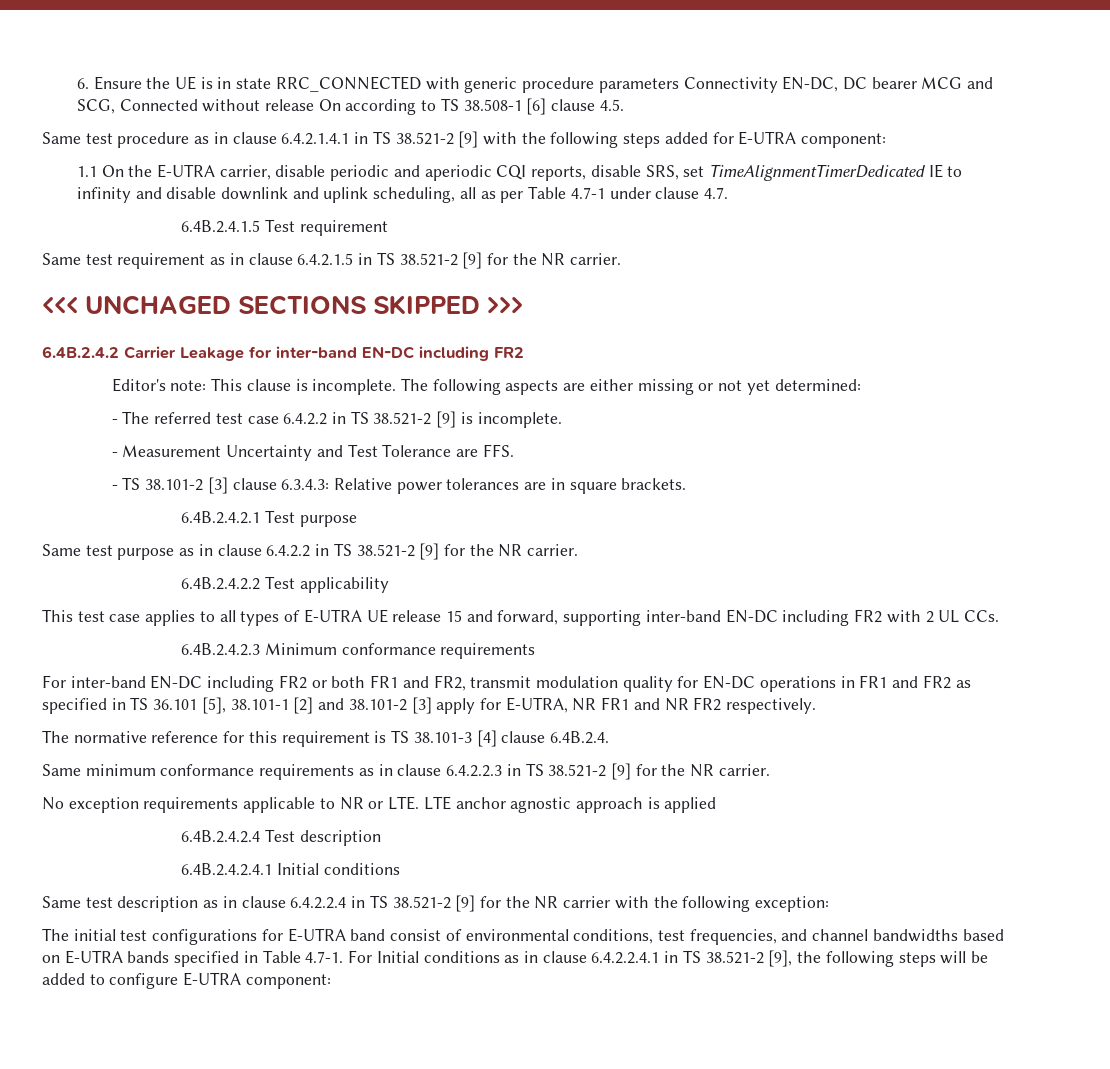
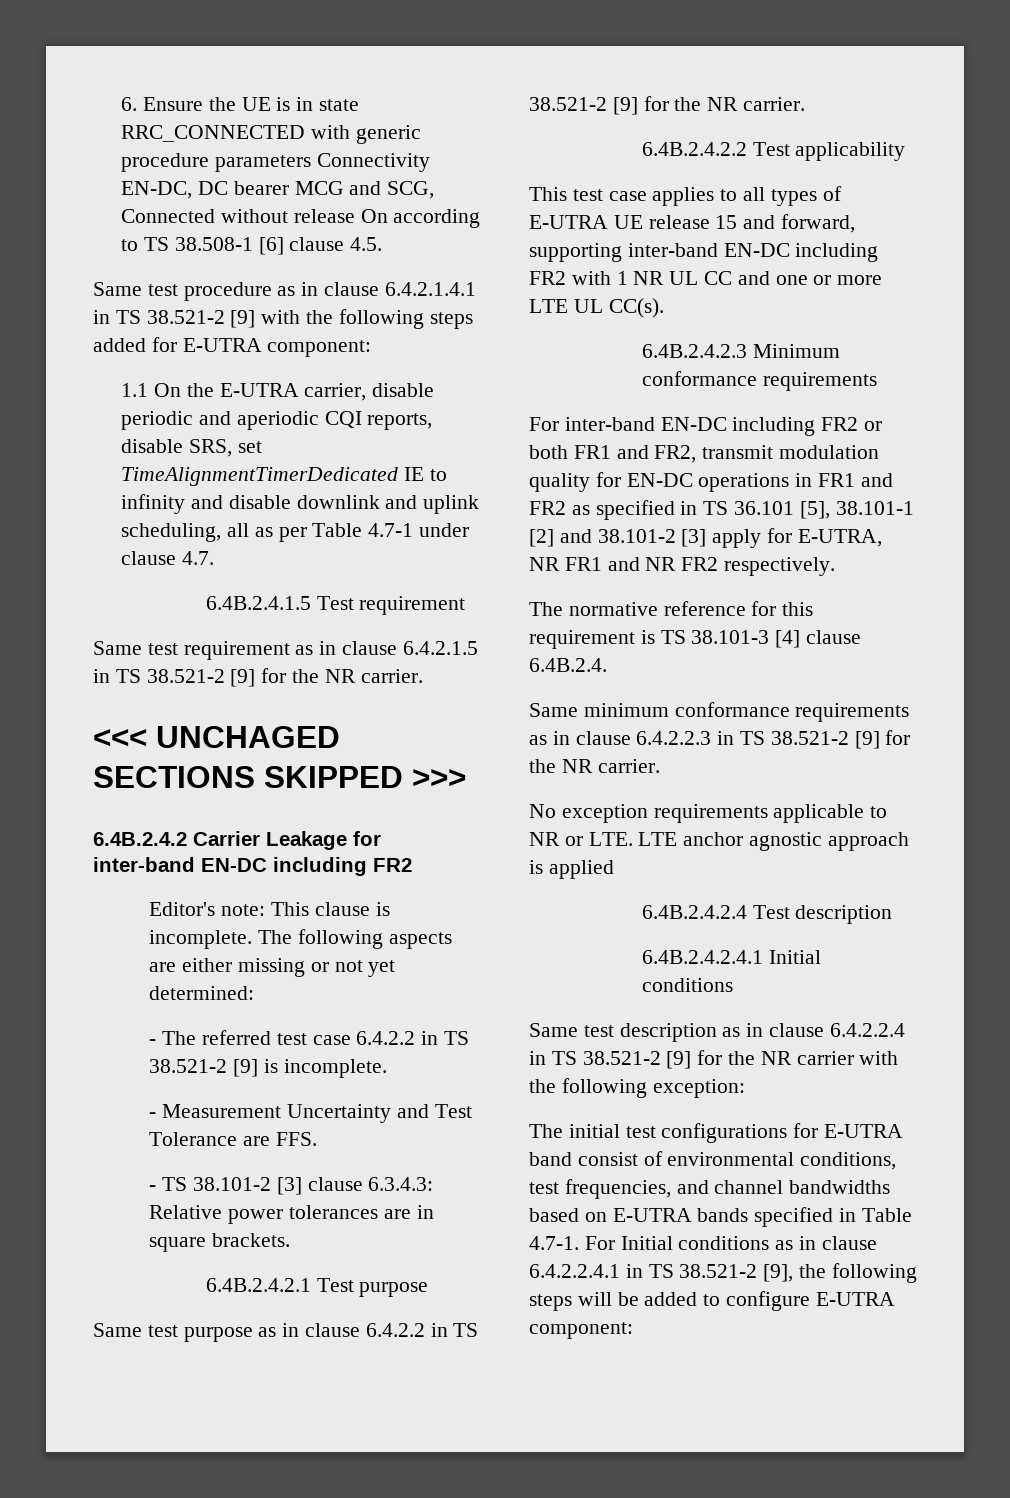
- This test case applies to all types of E-UTRA UE release 15 and forward, supporting inter-band EN-DC including FR2 with 2 UL CCs.
+ This test case applies to all types of E-UTRA UE release 15 and forward, supporting inter-band EN-DC including FR2 with 1 NR UL CC and one or more LTE UL CC(s).

